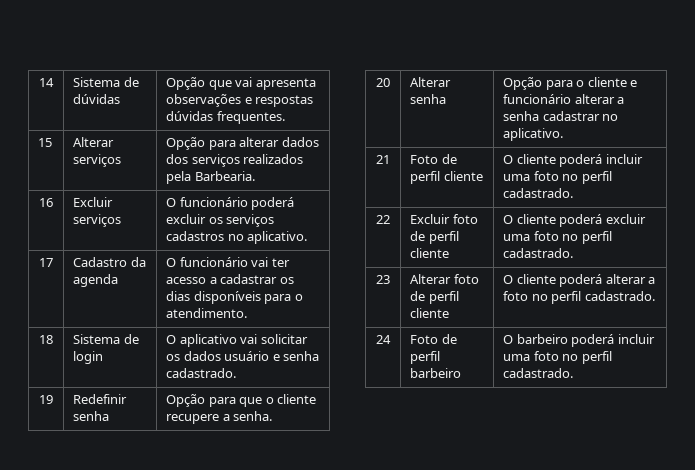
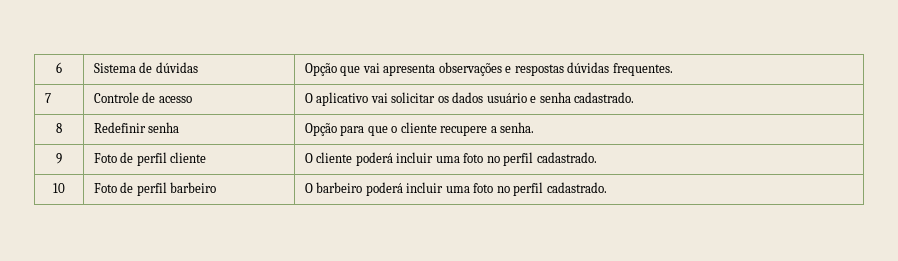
- 14 | Sistema de dúvidas | Opção que vai apresenta observações e respostas dúvidas frequentes.
+ 6 | Sistema de dúvidas | Opção que vai apresenta observações e respostas dúvidas frequentes.
- 15 | Alterar serviços | Opção para alterar dados dos serviços realizados pela Barbearia.
- 16 | Excluir serviços | O funcionário poderá excluir os serviços cadastros no aplicativo.
- 17 | Cadastro da agenda | O funcionário vai ter acesso a cadastrar os dias disponíveis para o atendimento.
- 18 | Sistema de login | O aplicativo vai solicitar os dados usuário e senha cadastrado.
+ 7 | Controle de acesso | O aplicativo vai solicitar os dados usuário e senha cadastrado.
- 19 | Redefinir senha | Opção para que o cliente recupere a senha.
+ 8 | Redefinir senha | Opção para que o cliente recupere a senha.
- 20 | Alterar senha | Opção para o cliente e funcionário alterar a senha cadastrar no aplicativo.
- 21 | Foto de perfil cliente | O cliente poderá incluir uma foto no perfil cadastrado.
+ 9 | Foto de perfil cliente | O cliente poderá incluir uma foto no perfil cadastrado.
- 22 | Excluir foto de perfil cliente | O cliente poderá excluir uma foto no perfil cadastrado.
- 23 | Alterar foto de perfil cliente | O cliente poderá alterar a foto no perfil cadastrado.
- 24 | Foto de perfil barbeiro | O barbeiro poderá incluir uma foto no perfil cadastrado.
+ 10 | Foto de perfil barbeiro | O barbeiro poderá incluir uma foto no perfil cadastrado.

